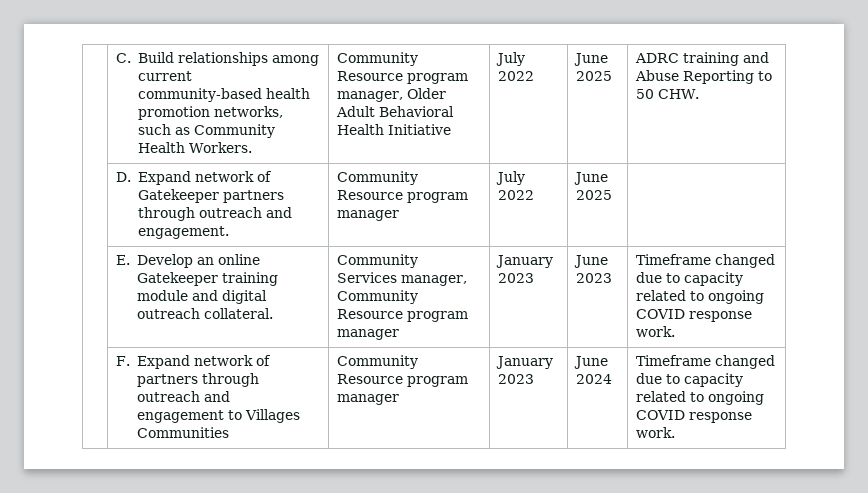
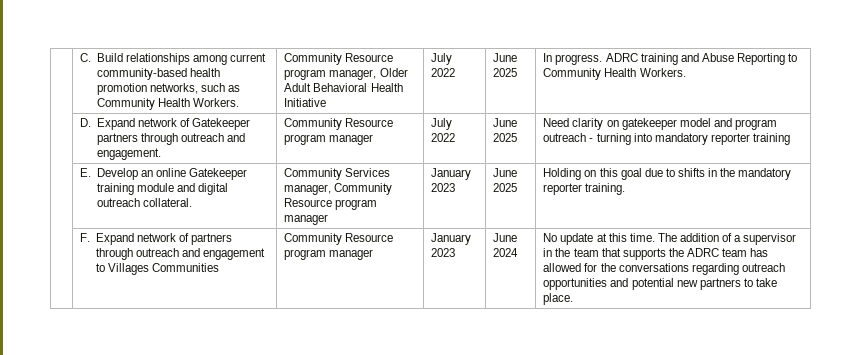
- | C. Build relationships among current community-based health promotion networks, such as Community Health Workers. | Community Resource program manager, Older Adult Behavioral Health Initiative | July 2022 | June 2025 | ADRC training and Abuse Reporting to 50 CHW.
+ | C. Build relationships among current community-based health promotion networks, such as Community Health Workers. | Community Resource program manager, Older Adult Behavioral Health Initiative | July 2022 | June 2025 | In progress. ADRC training and Abuse Reporting to Community Health Workers.
- | D. Expand network of Gatekeeper partners through outreach and engagement. | Community Resource program manager | July 2022 | June 2025 |
+ | D. Expand network of Gatekeeper partners through outreach and engagement. | Community Resource program manager | July 2022 | June 2025 | Need clarity on gatekeeper model and program outreach - turning into mandatory reporter training
- | E. Develop an online Gatekeeper training module and digital outreach collateral. | Community Services manager, Community Resource program manager | January 2023 | June 2023 | Timeframe changed due to capacity related to ongoing COVID response work.
+ | E. Develop an online Gatekeeper training module and digital outreach collateral. | Community Services manager, Community Resource program manager | January 2023 | June 2025 | Holding on this goal due to shifts in the mandatory reporter training.
- June 2024 | Timeframe changed due to capacity related to ongoing COVID response work.
+ June 2024 | No update at this time. The addition of a supervisor in the team that supports the ADRC team has allowed for the conversations regarding outreach opportunities and potential new partners to take place.

